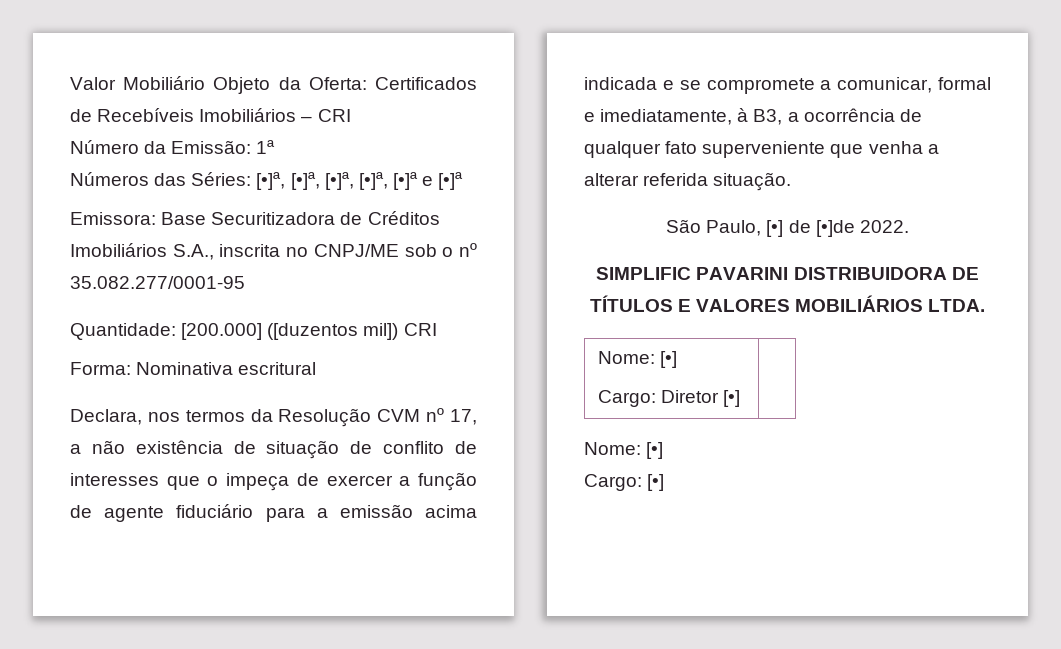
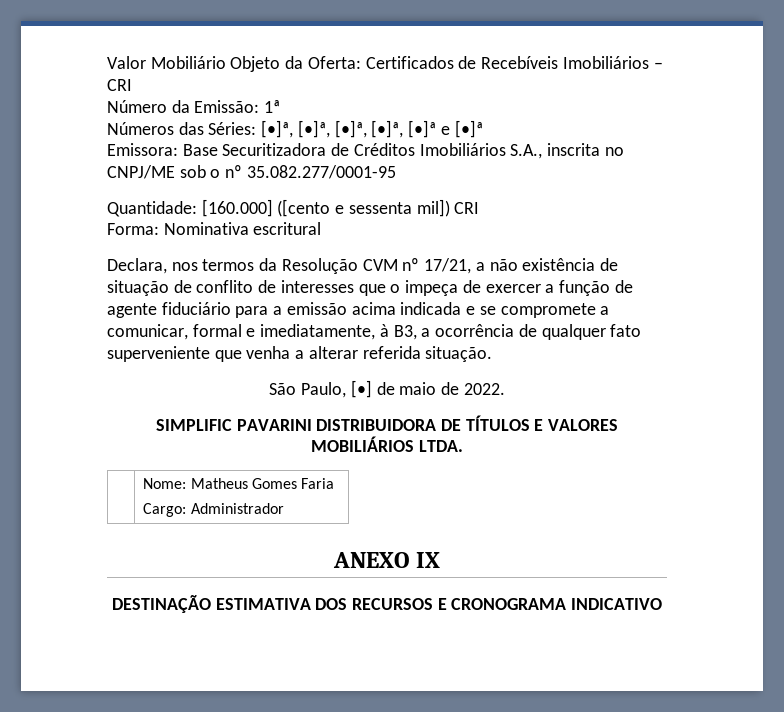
- Quantidade: [200.000] ([duzentos mil]) CRI
+ Quantidade: [160.000] ([cento e sessenta mil]) CRI
- Declara, nos termos da Resolução CVM nº 17, a não existência de situação de conflito de interesses que o impeça de exercer a função de agente fiduciário para a emissão acima indicada e se compromete a comunicar, formal e imediatamente, à B3, a ocorrência de qualquer fato superveniente que venha a alterar referida situação.
+ Declara, nos termos da Resolução CVM nº 17/21, a não existência de situação de conflito de interesses que o impeça de exercer a função de agente fiduciário para a emissão acima indicada e se compromete a comunicar, formal e imediatamente, à B3, a ocorrência de qualquer fato superveniente que venha a alterar referida situação.
- São Paulo, [•] de [•]de 2022.
+ São Paulo, [•] de maio de 2022.
  SIMPLIFIC PAVARINI DISTRIBUIDORA DE TÍTULOS E VALORES MOBILIÁRIOS LTDA.
- Nome: [•]
- Cargo: Diretor [•] |
- Nome: [•]
- Cargo: [•]
+ | Nome: Matheus Gomes Faria
+ Cargo: Administrador
+ ANEXO IX
+ DESTINAÇÃO ESTIMATIVA DOS RECURSOS E CRONOGRAMA INDICATIVO

